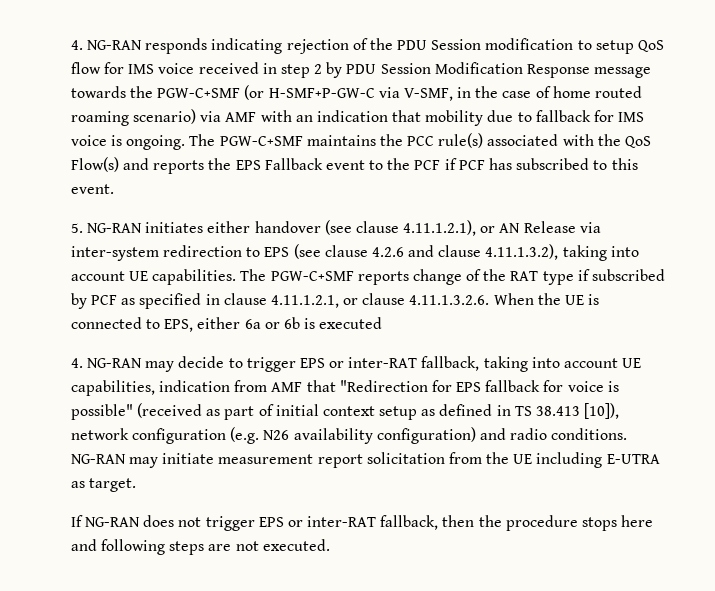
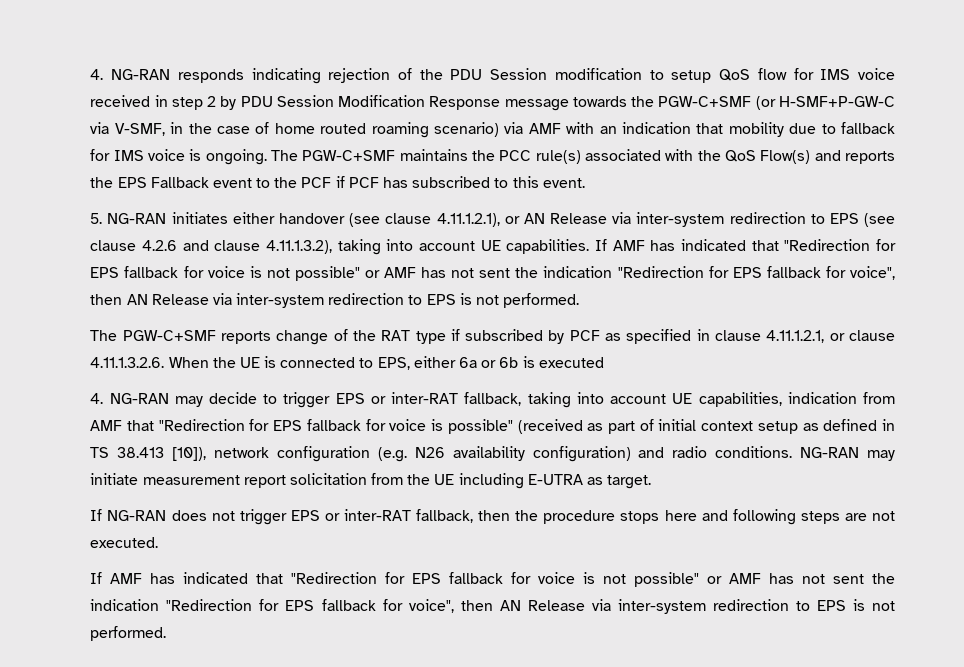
- 5. NG-RAN initiates either handover (see clause 4.11.1.2.1), or AN Release via inter-system redirection to EPS (see clause 4.2.6 and clause 4.11.1.3.2), taking into account UE capabilities. The PGW-C+SMF reports change of the RAT type if subscribed by PCF as specified in clause 4.11.1.2.1, or clause 4.11.1.3.2.6. When the UE is connected to EPS, either 6a or 6b is executed
+ 5. NG-RAN initiates either handover (see clause 4.11.1.2.1), or AN Release via inter-system redirection to EPS (see clause 4.2.6 and clause 4.11.1.3.2), taking into account UE capabilities. If AMF has indicated that "Redirection for EPS fallback for voice is not possible" or AMF has not sent the indication "Redirection for EPS fallback for voice", then AN Release via inter-system redirection to EPS is not performed.
+ The PGW-C+SMF reports change of the RAT type if subscribed by PCF as specified in clause 4.11.1.2.1, or clause 4.11.1.3.2.6. When the UE is connected to EPS, either 6a or 6b is executed
  If NG-RAN does not trigger EPS or inter-RAT fallback, then the procedure stops here and following steps are not executed.
+ If AMF has indicated that "Redirection for EPS fallback for voice is not possible" or AMF has not sent the indication "Redirection for EPS fallback for voice", then AN Release via inter-system redirection to EPS is not performed.

